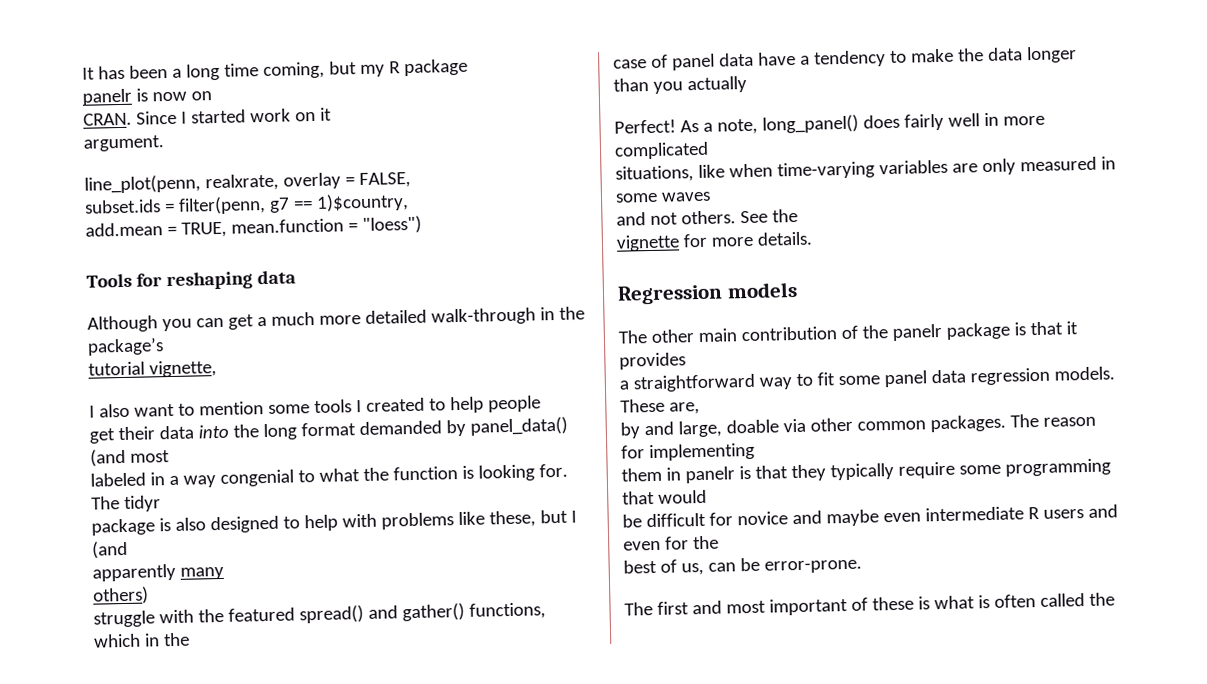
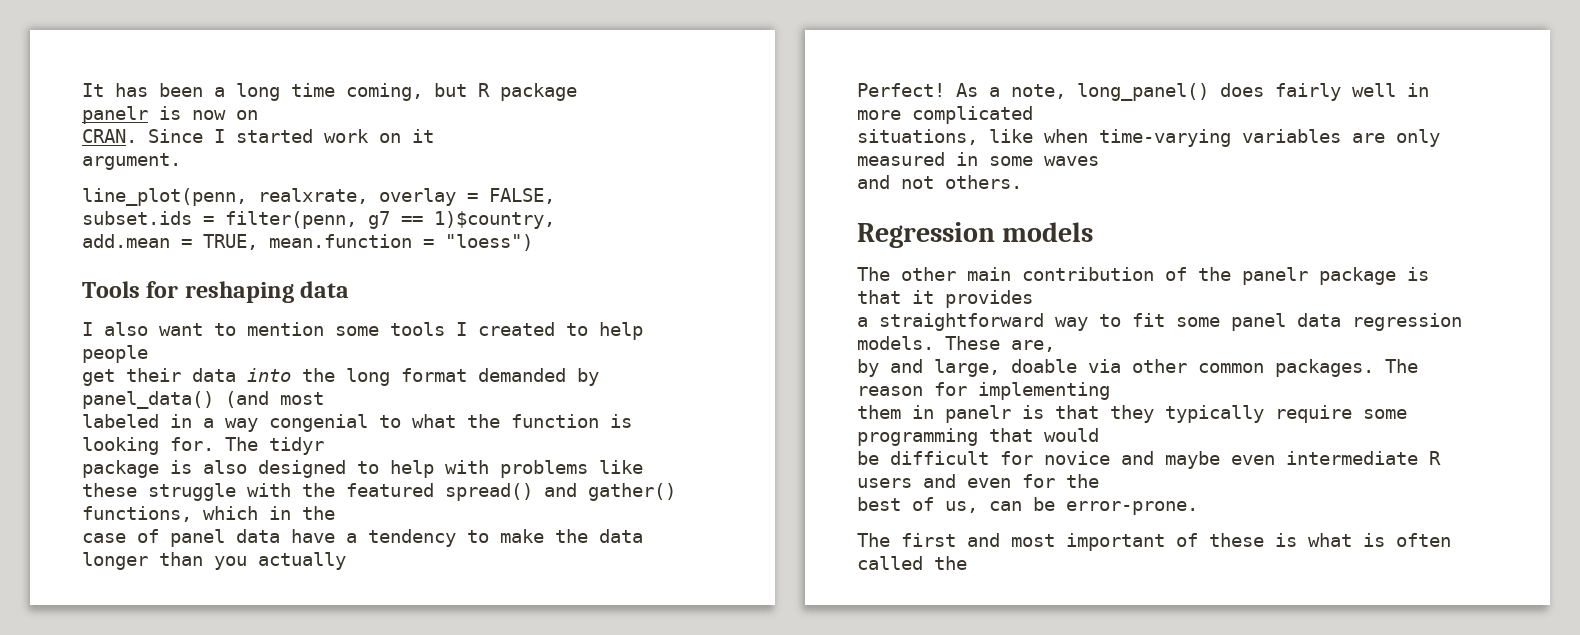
- It has been a long time coming, but my R package
+ It has been a long time coming, but R package
- Although you can get a much more detailed walk-through in the package’s
- tutorial vignette,
- package is also designed to help with problems like these, but I (and
- apparently many
- others)
- struggle with the featured spread() and gather() functions, which in the
+ package is also designed to help with problems like these struggle with the featured spread() and gather() functions, which in the
- See the
- vignette for more details.

